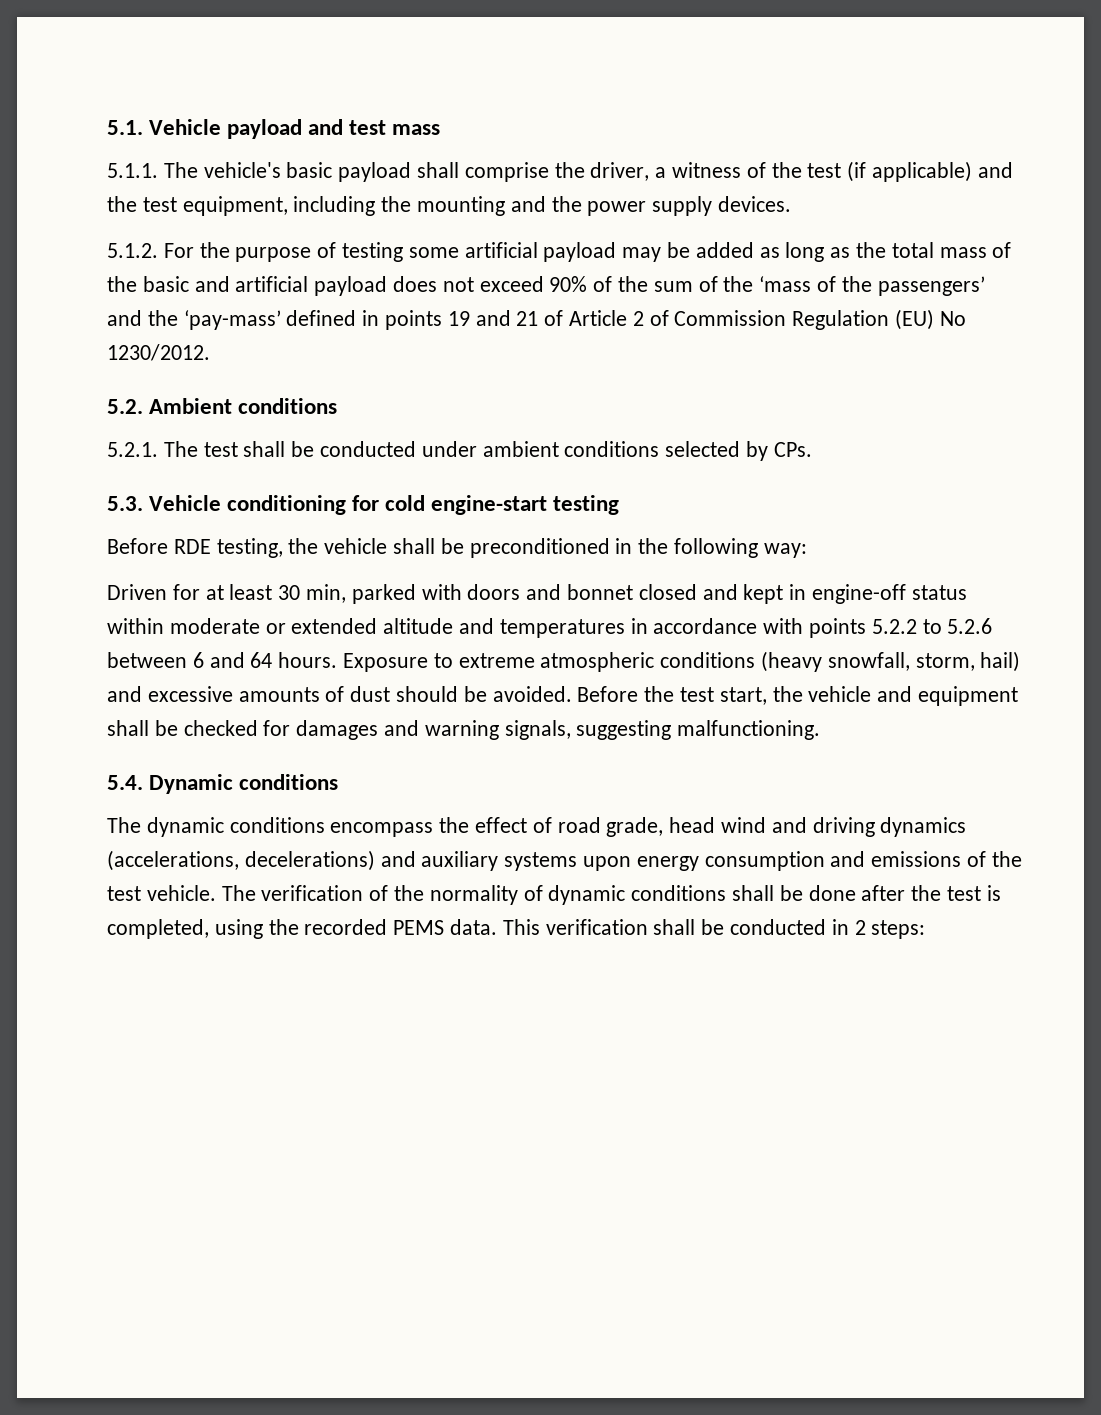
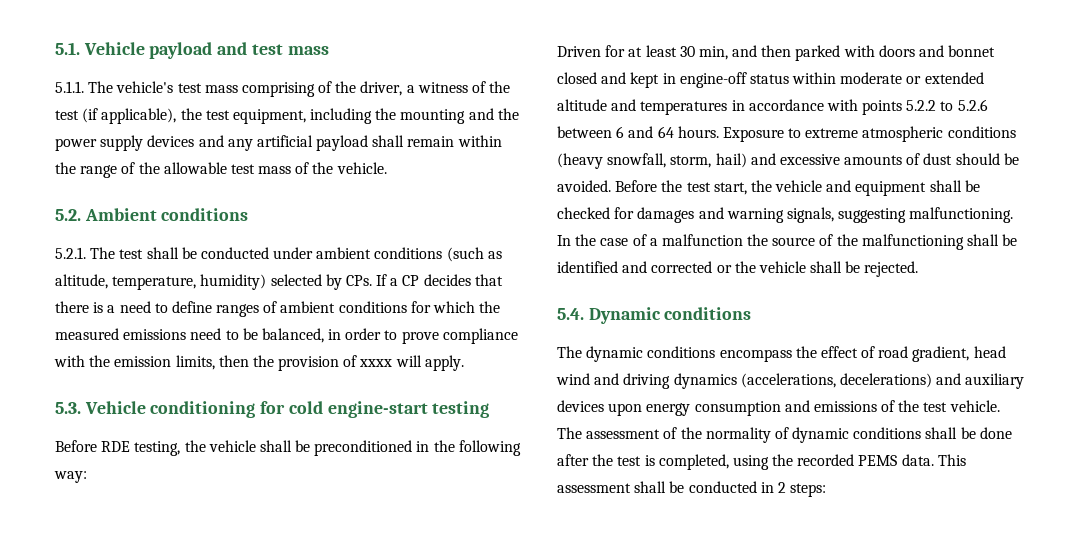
- 5.1.1. The vehicle's basic payload shall comprise the driver, a witness of the test (if applicable) and the test equipment, including the mounting and the power supply devices.
- 5.1.2. For the purpose of testing some artificial payload may be added as long as the total mass of the basic and artificial payload does not exceed 90% of the sum of the ‘mass of the passengers’ and the ‘pay-mass’ defined in points 19 and 21 of Article 2 of Commission Regulation (EU) No 1230/2012.
+ 5.1.1. The vehicle's test mass comprising of the driver, a witness of the test (if applicable), the test equipment, including the mounting and the power supply devices and any artificial payload shall remain within the range of the allowable test mass of the vehicle.
- 5.2.1. The test shall be conducted under ambient conditions selected by CPs.
+ 5.2.1. The test shall be conducted under ambient conditions (such as altitude, temperature, humidity) selected by CPs. If a CP decides that there is a need to define ranges of ambient conditions for which the measured emissions need to be balanced, in order to prove compliance with the emission limits, then the provision of xxxx will apply.
- Driven for at least 30 min, parked with doors and bonnet closed and kept in engine-off status within moderate or extended altitude and temperatures in accordance with points 5.2.2 to 5.2.6 between 6 and 64 hours.
+ Driven for at least 30 min, and then parked with doors and bonnet closed and kept in engine-off status within moderate or extended altitude and temperatures in accordance with points 5.2.2 to 5.2.6 between 6 and 64 hours.
+ In the case of a malfunction the source of the malfunctioning shall be identified and corrected or the vehicle shall be rejected.
- The dynamic conditions encompass the effect of road grade, head wind and driving dynamics (accelerations, decelerations) and auxiliary systems upon energy consumption and emissions of the test vehicle.
+ The dynamic conditions encompass the effect of road gradient, head wind and driving dynamics (accelerations, decelerations) and auxiliary devices upon energy consumption and emissions of the test vehicle.
- The verification of the normality of dynamic conditions shall be done after the test is completed, using the recorded PEMS data.
+ The assessment of the normality of dynamic conditions shall be done after the test is completed, using the recorded PEMS data.
- This verification shall be conducted in 2 steps:
+ This assessment shall be conducted in 2 steps:

